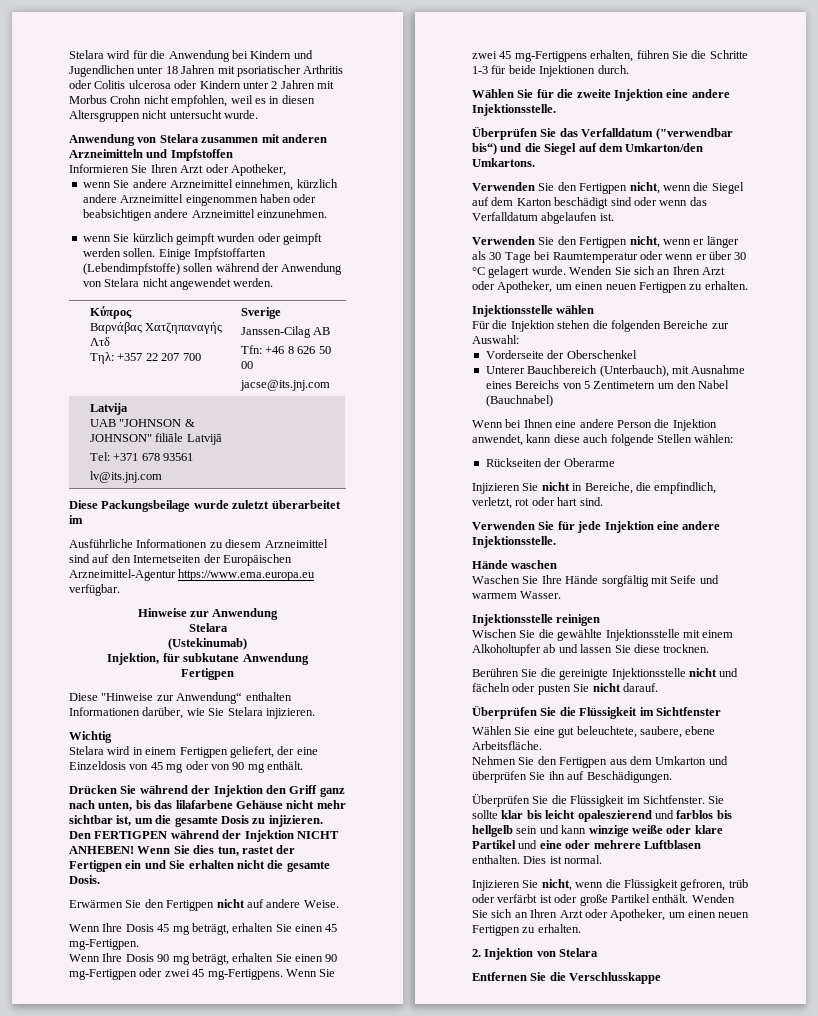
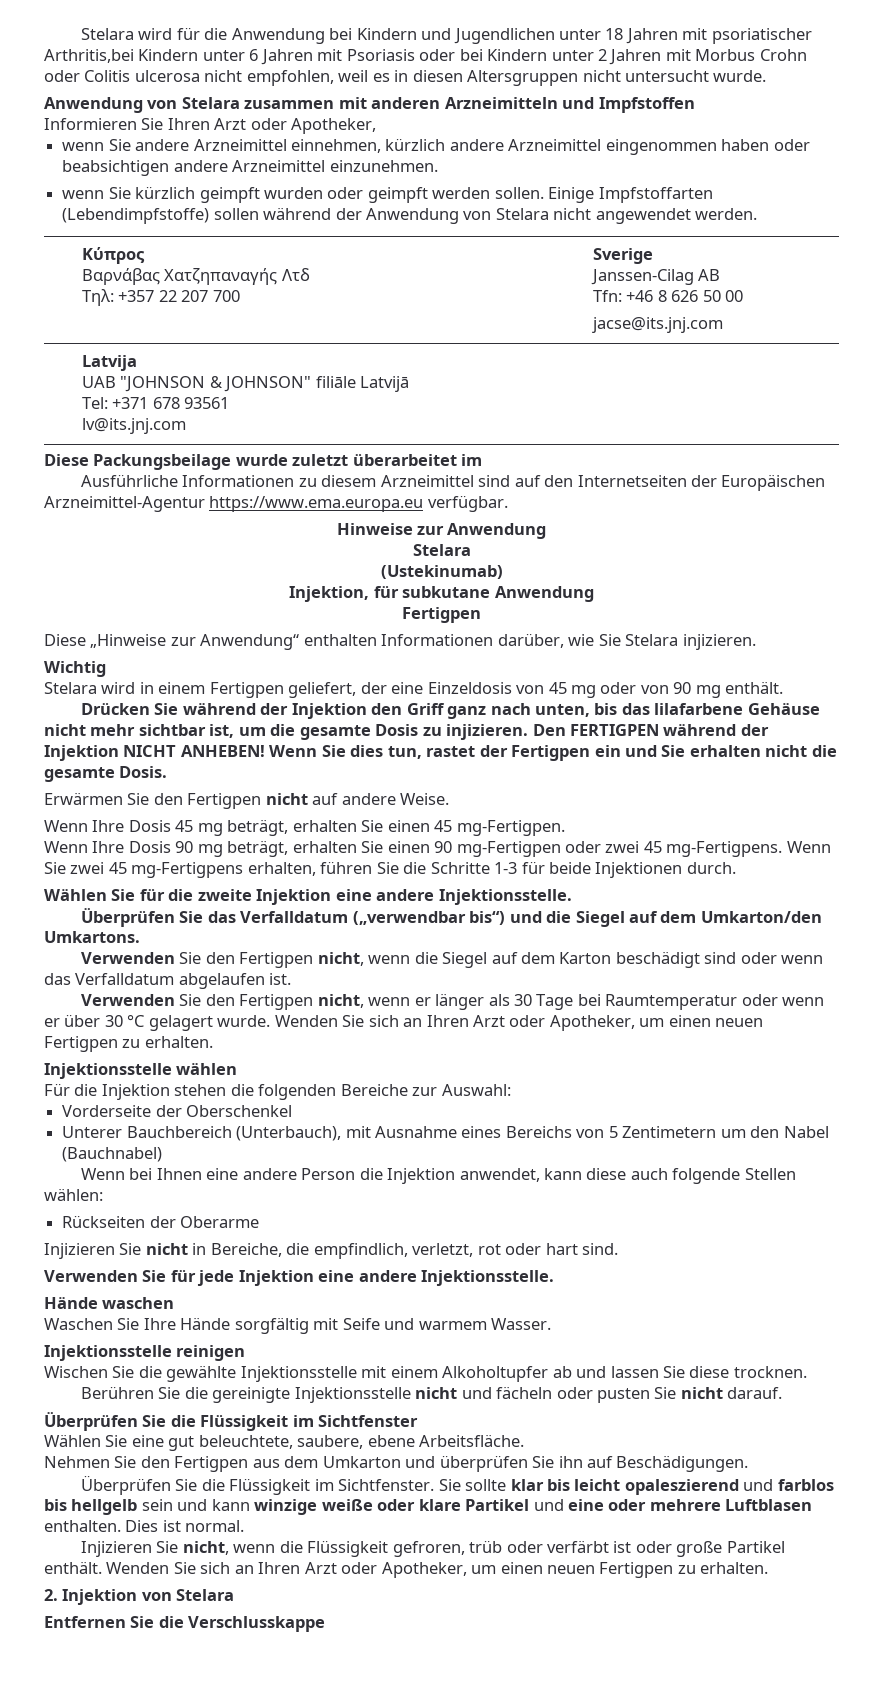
- Stelara wird für die Anwendung bei Kindern und Jugendlichen unter 18 Jahren mit psoriatischer Arthritis oder Colitis ulcerosa oder Kindern unter 2 Jahren mit Morbus Crohn nicht empfohlen, weil es in diesen Altersgruppen nicht untersucht wurde.
+ Stelara wird für die Anwendung bei Kindern und Jugendlichen unter 18 Jahren mit psoriatischer Arthritis,bei Kindern unter 6 Jahren mit Psoriasis oder bei Kindern unter 2 Jahren mit Morbus Crohn oder Colitis ulcerosa nicht empfohlen, weil es in diesen Altersgruppen nicht untersucht wurde.
- Diese "Hinweise zur Anwendung“ enthalten Informationen darüber, wie Sie Stelara injizieren.
+ Diese „Hinweise zur Anwendung“ enthalten Informationen darüber, wie Sie Stelara injizieren.
- Überprüfen Sie das Verfalldatum ("verwendbar bis“) und die Siegel auf dem Umkarton/den Umkartons.
+ Überprüfen Sie das Verfalldatum („verwendbar bis“) und die Siegel auf dem Umkarton/den Umkartons.

